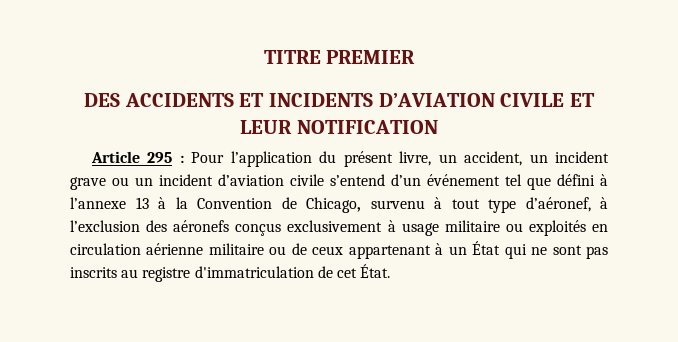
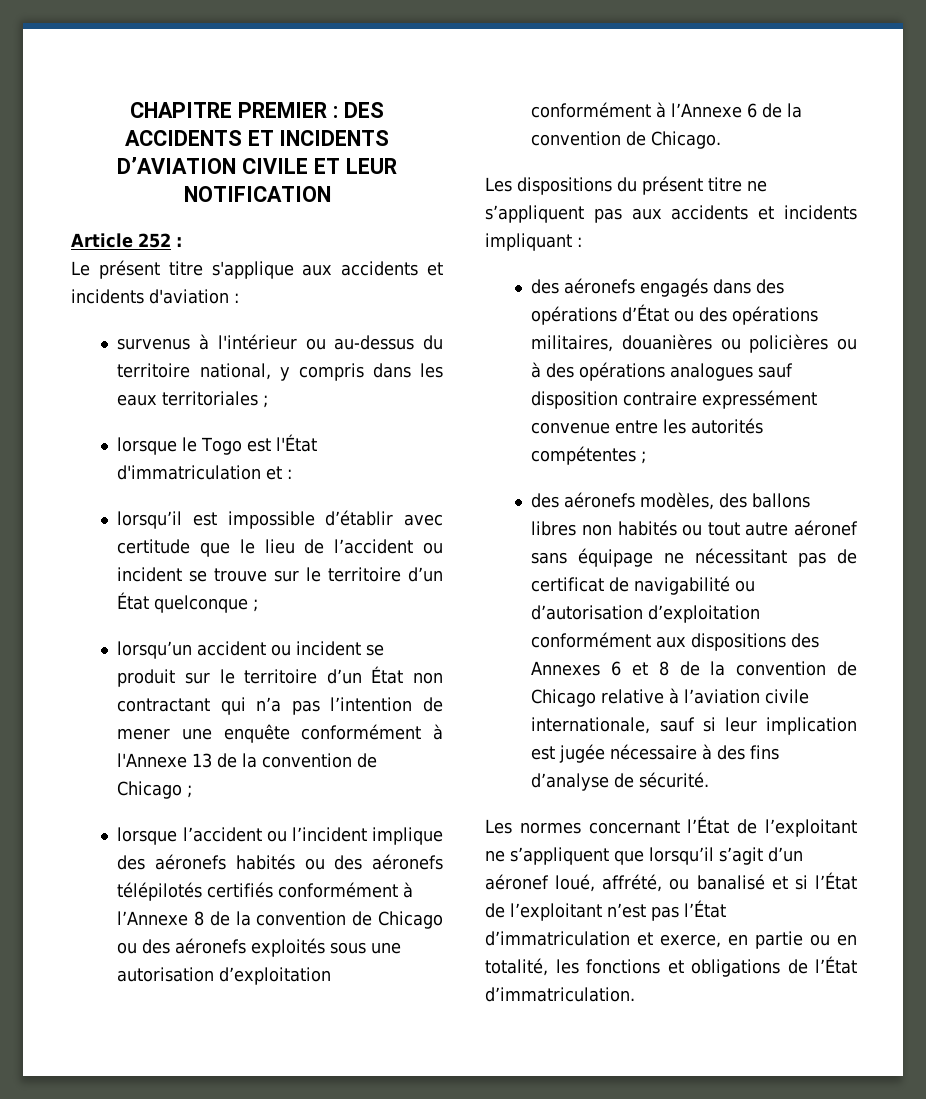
- TITRE PREMIER
- DES ACCIDENTS ET INCIDENTS D’AVIATION CIVILE ET LEUR NOTIFICATION
+ CHAPITRE PREMIER : DES ACCIDENTS ET INCIDENTS D’AVIATION CIVILE ET LEUR NOTIFICATION
- Article 295 : Pour l’application du présent livre, un accident, un incident grave ou un incident d’aviation civile s’entend d’un événement tel que défini à l’annexe 13 à la Convention de Chicago, survenu à tout type d’aéronef, à l’exclusion des aéronefs conçus exclusivement à usage militaire ou exploités en circulation aérienne militaire ou de ceux appartenant à un État qui ne sont pas inscrits au registre d'immatriculation de cet État.
+ Article 252 :
+ Le présent titre s'applique aux accidents et incidents d'aviation :
+ survenus à l'intérieur ou au-dessus du territoire national, y compris dans les eaux territoriales ;
+ lorsque le Togo est l'État d'immatriculation et :
+ lorsqu’il est impossible d’établir avec certitude que le lieu de l’accident ou incident se trouve sur le territoire d’un État quelconque ;
+ lorsqu’un accident ou incident se produit sur le territoire d’un État non contractant qui n’a pas l’intention de mener une enquête conformément à l'Annexe 13 de la convention de Chicago ;
+ lorsque l’accident ou l’incident implique des aéronefs habités ou des aéronefs télépilotés certifiés conformément à l’Annexe 8 de la convention de Chicago ou des aéronefs exploités sous une autorisation d’exploitation conformément à l’Annexe 6 de la convention de Chicago.
+ Les dispositions du présent titre ne s’appliquent pas aux accidents et incidents impliquant :
+ des aéronefs engagés dans des opérations d’État ou des opérations militaires, douanières ou policières ou à des opérations analogues sauf disposition contraire expressément convenue entre les autorités compétentes ;
+ des aéronefs modèles, des ballons libres non habités ou tout autre aéronef sans équipage ne nécessitant pas de certificat de navigabilité ou d’autorisation d’exploitation conformément aux dispositions des Annexes 6 et 8 de la convention de Chicago relative à l’aviation civile internationale, sauf si leur implication est jugée nécessaire à des fins d’analyse de sécurité.
+ Les normes concernant l’État de l’exploitant ne s’appliquent que lorsqu’il s’agit d’un aéronef loué, affrété, ou banalisé et si l’État de l’exploitant n’est pas l’État d’immatriculation et exerce, en partie ou en totalité, les fonctions et obligations de l’État d’immatriculation.

